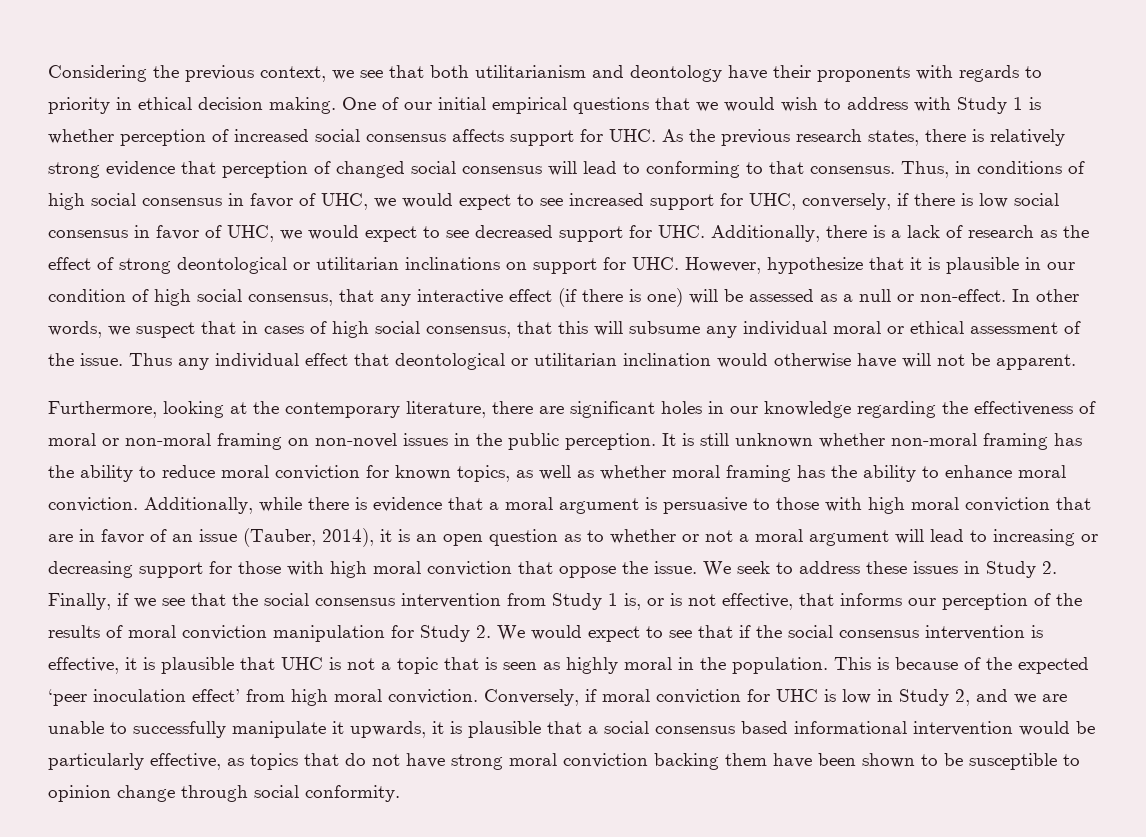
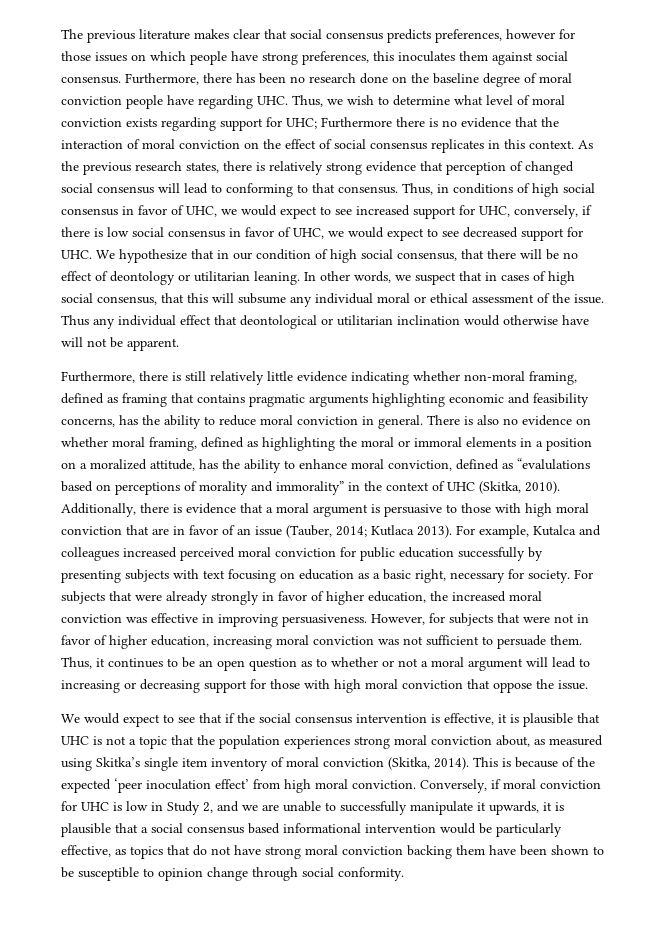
- Considering the previous context, we see that both utilitarianism and deontology have their proponents with regards to priority in ethical decision making. One of our initial empirical questions that we would wish to address with Study 1 is whether perception of increased social consensus affects support for UHC. As the previous research states, there is relatively strong evidence that perception of changed social consensus will lead to conforming to that consensus.
+ The previous literature makes clear that social consensus predicts preferences, however for those issues on which people have strong preferences, this inoculates them against social consensus. Furthermore, there has been no research done on the baseline degree of moral conviction people have regarding UHC. Thus, we wish to determine what level of moral conviction exists regarding support for UHC; Furthermore there is no evidence that the interaction of moral conviction on the effect of social consensus replicates in this context. As the previous research states, there is relatively strong evidence that perception of changed social consensus will lead to conforming to that consensus.
- Thus, in conditions of high social consensus in favor of UHC, we would expect to see increased support for UHC, conversely, if there is low social consensus in favor of UHC, we would expect to see decreased support for UHC. Additionally, there is a lack of research as the effect of strong deontological or utilitarian inclinations on support for UHC. However, hypothesize that it is plausible in our condition of high social consensus, that any interactive effect (if there is one) will be assessed as a null or non-effect.
+ Thus, in conditions of high social consensus in favor of UHC, we would expect to see increased support for UHC, conversely, if there is low social consensus in favor of UHC, we would expect to see decreased support for UHC. We hypothesize that in our condition of high social consensus, that there will be no effect of deontology or utilitarian leaning.
- Furthermore, looking at the contemporary literature, there are significant holes in our knowledge regarding the effectiveness of moral or non-moral framing on non-novel issues in the public perception. It is still unknown whether non-moral framing has the ability to reduce moral conviction for known topics, as well as whether moral framing has the ability to enhance moral conviction. Additionally, while there is evidence that a moral argument is persuasive to those with high moral conviction that are in favor of an issue (Tauber, 2014), it is an open question as to whether or not a moral argument will lead to increasing or decreasing support for those with high moral conviction that oppose the issue. We seek to address these issues in Study 2. Finally, if we see that the social consensus intervention from Study 1 is, or is not effective, that informs our perception of the results of moral conviction manipulation for Study 2. We would expect to see that if the social consensus intervention is effective, it is plausible that UHC is not a topic that is seen as highly moral in the population.
+ Furthermore, there is still relatively little evidence indicating whether non-moral framing, defined as framing that contains pragmatic arguments highlighting economic and feasibility concerns, has the ability to reduce moral conviction in general. There is also no evidence on whether moral framing, defined as highlighting the moral or immoral elements in a position on a moralized attitude, has the ability to enhance moral conviction, defined as “evalulations based on perceptions of morality and immorality” in the context of UHC (Skitka, 2010). Additionally, there is evidence that a moral argument is persuasive to those with high moral conviction that are in favor of an issue (Tauber, 2014; Kutlaca 2013). For example, Kutalca and colleagues increased perceived moral conviction for public education successfully by presenting subjects with text focusing on education as a basic right, necessary for society. For subjects that were already strongly in favor of higher education, the increased moral conviction was effective in improving persuasiveness. However, for subjects that were not in favor of higher education, increasing moral conviction was not sufficient to persuade them. Thus, it continues to be an open question as to whether or not a moral argument will lead to increasing or decreasing support for those with high moral conviction that oppose the issue.
+ We would expect to see that if the social consensus intervention is effective, it is plausible that UHC is not a topic that the population experiences strong moral conviction about, as measured using Skitka’s single item inventory of moral conviction (Skitka, 2014).

